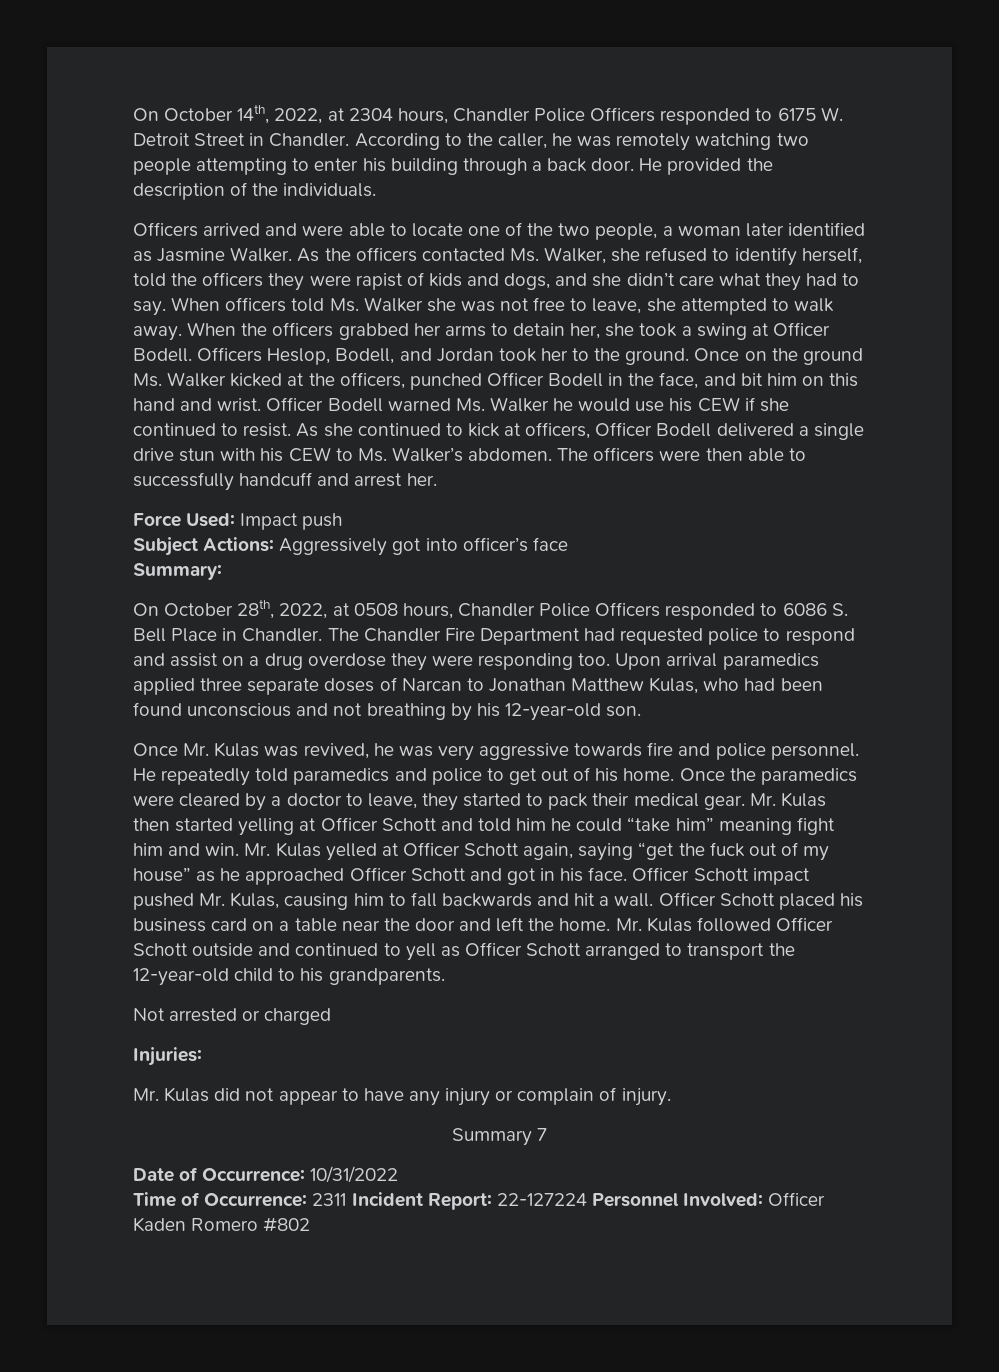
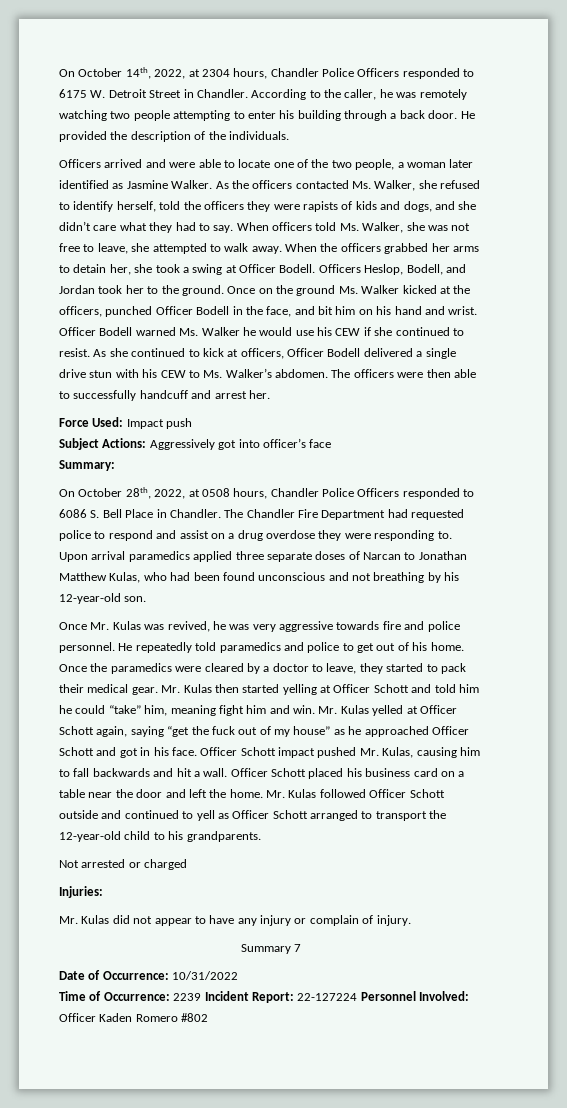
- As the officers contacted Ms. Walker, she refused to identify herself, told the officers they were rapist of kids and dogs, and she didn’t care what they had to say.
+ As the officers contacted Ms. Walker, she refused to identify herself, told the officers they were rapists of kids and dogs, and she didn’t care what they had to say.
- When officers told Ms. Walker she was not free to leave, she attempted to walk away.
+ When officers told Ms. Walker, she was not free to leave, she attempted to walk away.
- Once on the ground Ms. Walker kicked at the officers, punched Officer Bodell in the face, and bit him on this hand and wrist.
+ Once on the ground Ms. Walker kicked at the officers, punched Officer Bodell in the face, and bit him on his hand and wrist.
- The Chandler Fire Department had requested police to respond and assist on a drug overdose they were responding too.
+ The Chandler Fire Department had requested police to respond and assist on a drug overdose they were responding to.
- Mr. Kulas then started yelling at Officer Schott and told him he could “take him” meaning fight him and win.
+ Mr. Kulas then started yelling at Officer Schott and told him he could “take” him, meaning fight him and win.
- Time of Occurrence: 2311 Incident Report: 22-127224 Personnel Involved: Officer Kaden Romero #802
+ Time of Occurrence: 2239 Incident Report: 22-127224 Personnel Involved: Officer Kaden Romero #802

